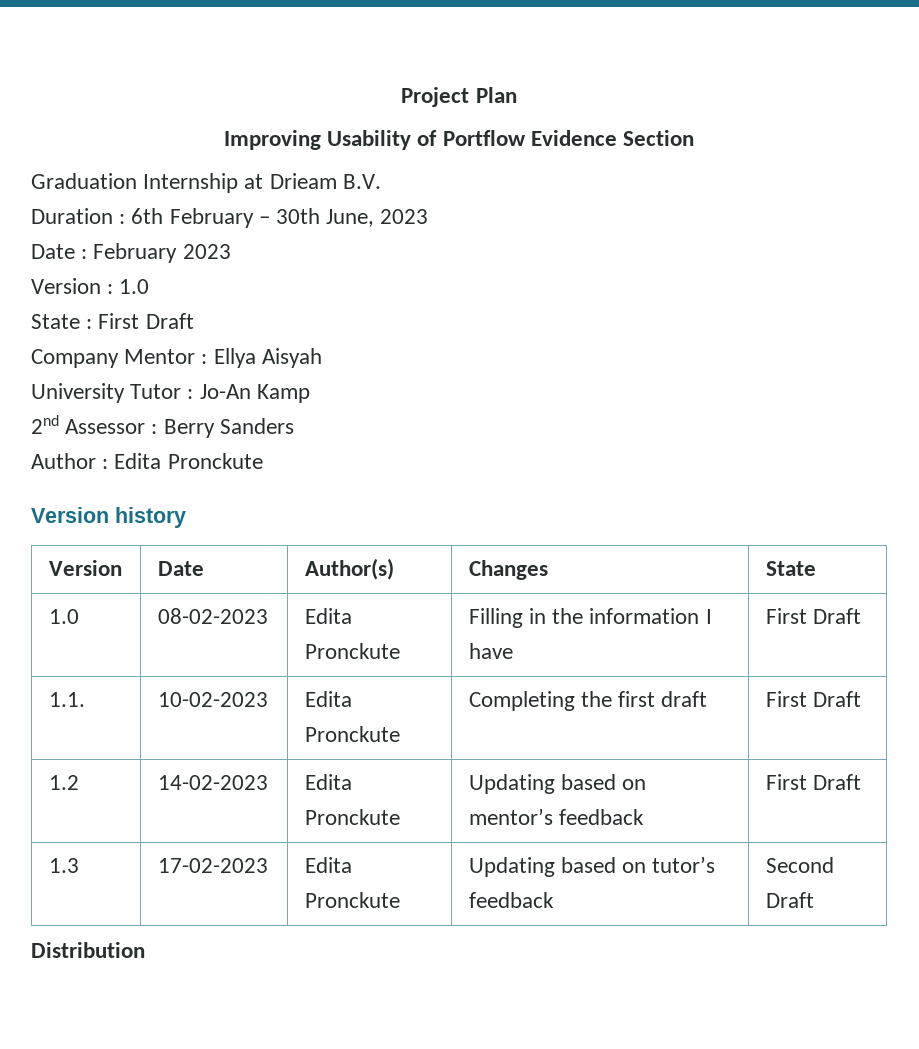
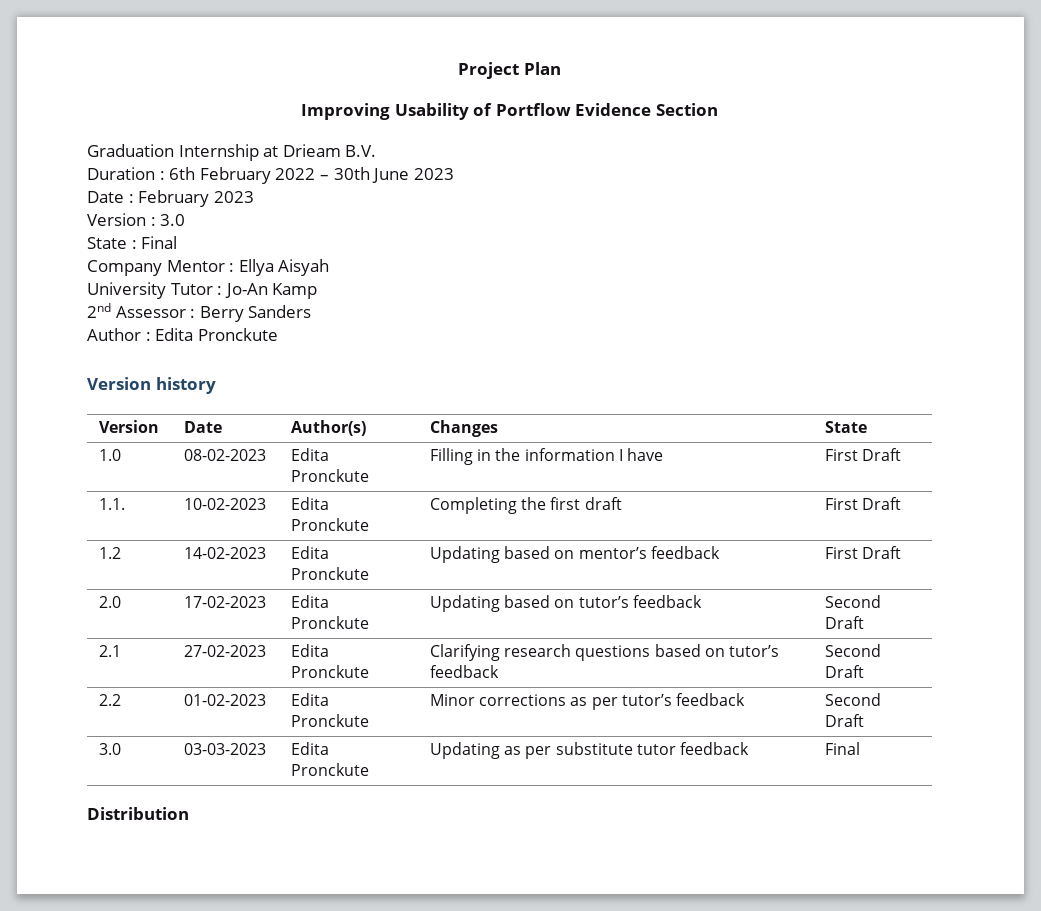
- Duration : 6th February – 30th June, 2023
+ Duration : 6th February 2022 – 30th June 2023
- Version : 1.0
+ Version : 3.0
- State : First Draft
+ State : Final
- 1.3 | 17-02-2023 | Edita Pronckute | Updating based on tutor’s feedback | Second Draft
+ 2.0 | 17-02-2023 | Edita Pronckute | Updating based on tutor’s feedback | Second Draft
+ 2.1 | 27-02-2023 | Edita Pronckute | Clarifying research questions based on tutor’s feedback | Second Draft
+ 2.2 | 01-02-2023 | Edita Pronckute | Minor corrections as per tutor’s feedback | Second Draft
+ 3.0 | 03-03-2023 | Edita Pronckute | Updating as per substitute tutor feedback | Final

